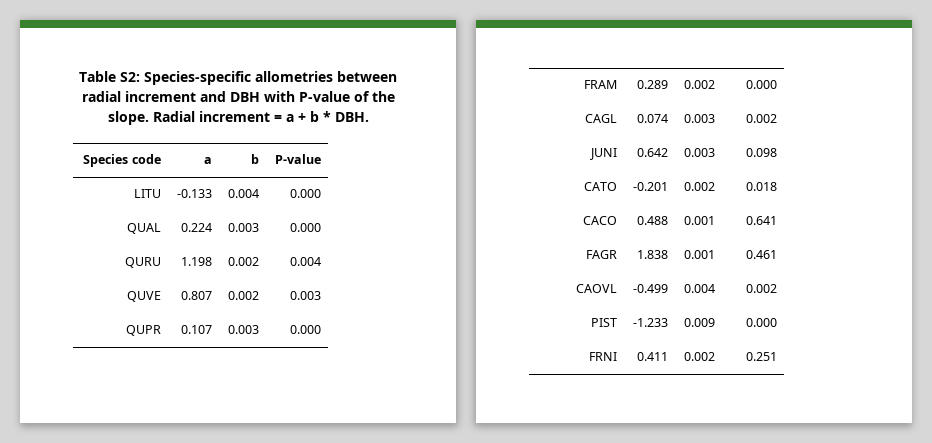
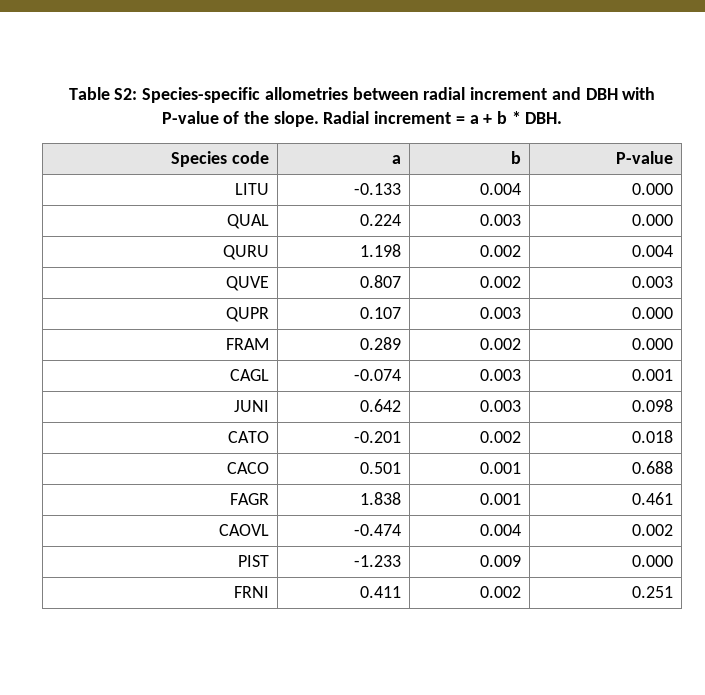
- CAGL | 0.074 | 0.003 | 0.002
+ CAGL | -0.074 | 0.003 | 0.001
- CACO | 0.488 | 0.001 | 0.641
+ CACO | 0.501 | 0.001 | 0.688
- CAOVL | -0.499 | 0.004 | 0.002
+ CAOVL | -0.474 | 0.004 | 0.002

